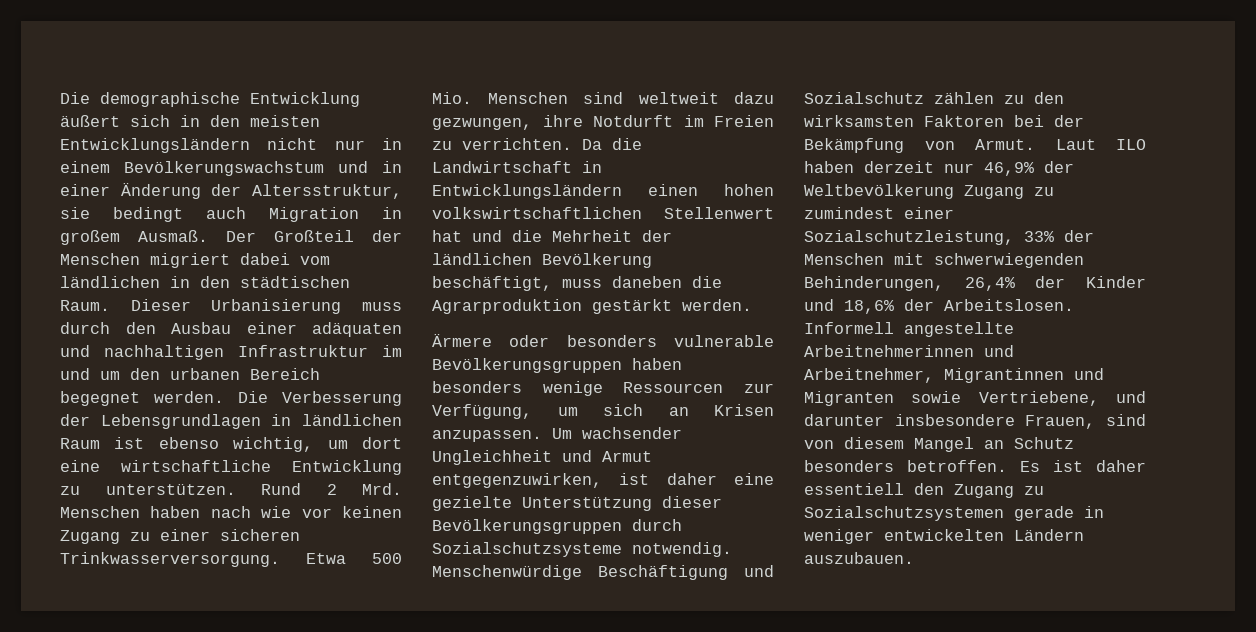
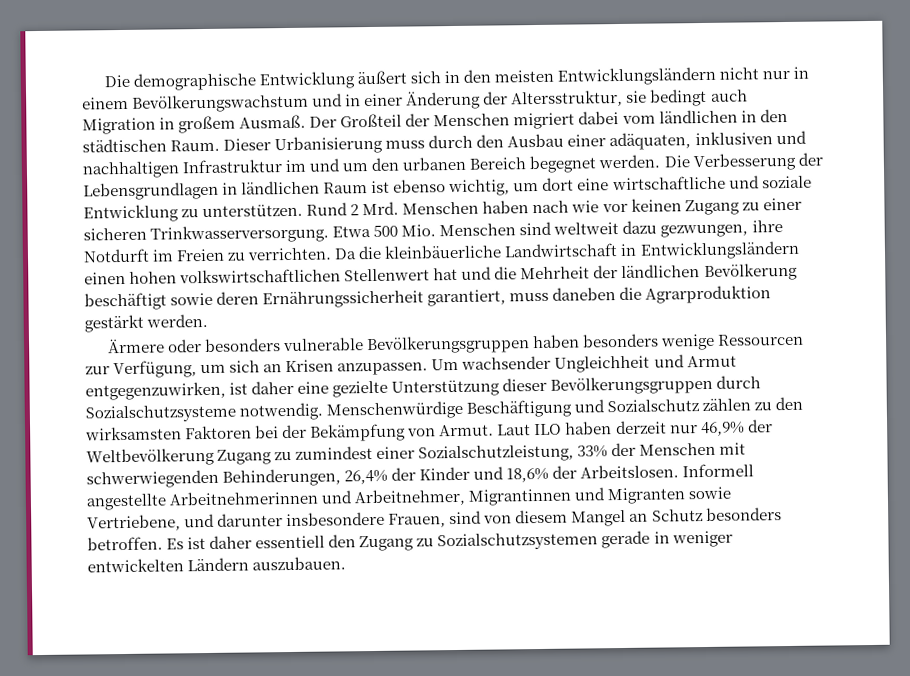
- Dieser Urbanisierung muss durch den Ausbau einer adäquaten und nachhaltigen Infrastruktur im und um den urbanen Bereich begegnet werden.
+ Dieser Urbanisierung muss durch den Ausbau einer adäquaten, inklusiven und nachhaltigen Infrastruktur im und um den urbanen Bereich begegnet werden.
- Die Verbesserung der Lebensgrundlagen in ländlichen Raum ist ebenso wichtig, um dort eine wirtschaftliche Entwicklung zu unterstützen.
+ Die Verbesserung der Lebensgrundlagen in ländlichen Raum ist ebenso wichtig, um dort eine wirtschaftliche und soziale Entwicklung zu unterstützen.
- Da die Landwirtschaft in Entwicklungsländern einen hohen volkswirtschaftlichen Stellenwert hat und die Mehrheit der ländlichen Bevölkerung beschäftigt, muss daneben die Agrarproduktion gestärkt werden.
+ Da die kleinbäuerliche Landwirtschaft in Entwicklungsländern einen hohen volkswirtschaftlichen Stellenwert hat und die Mehrheit der ländlichen Bevölkerung beschäftigt sowie deren Ernährungssicherheit garantiert, muss daneben die Agrarproduktion gestärkt werden.

